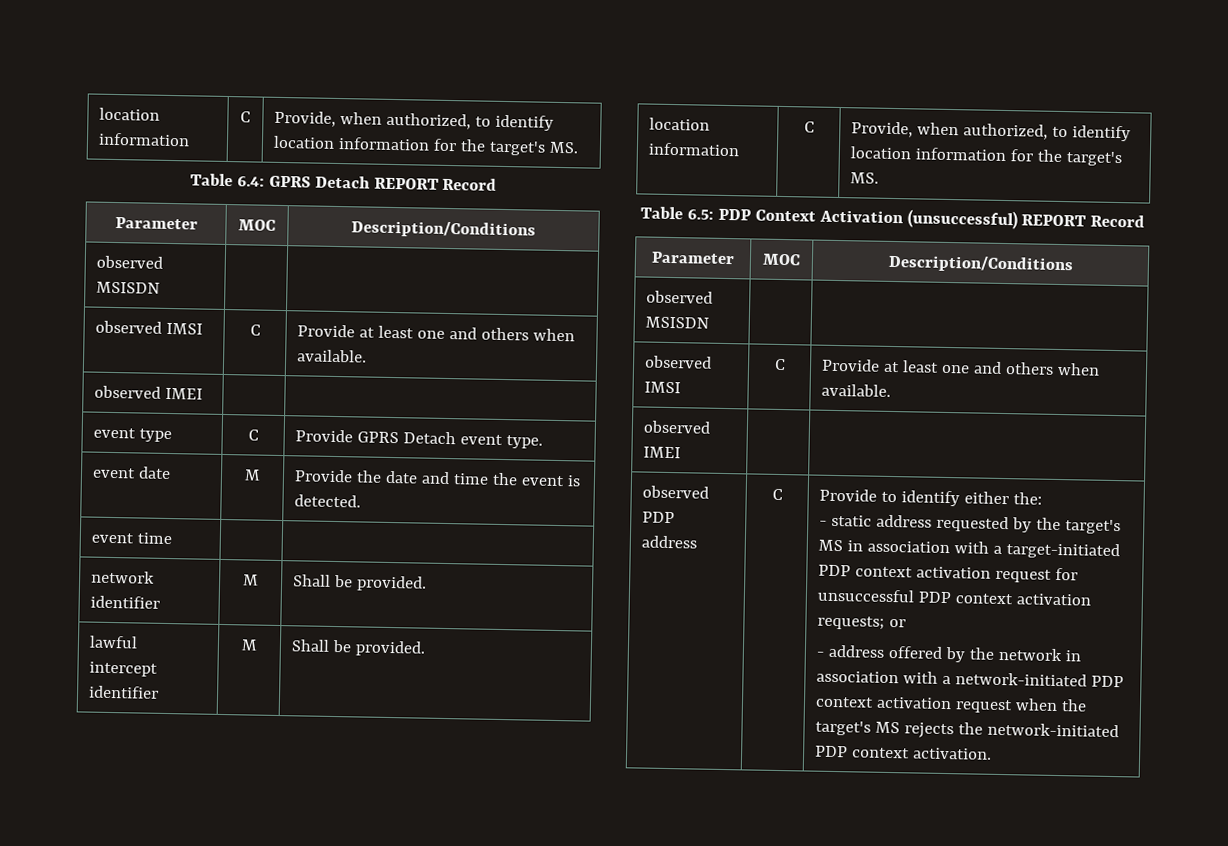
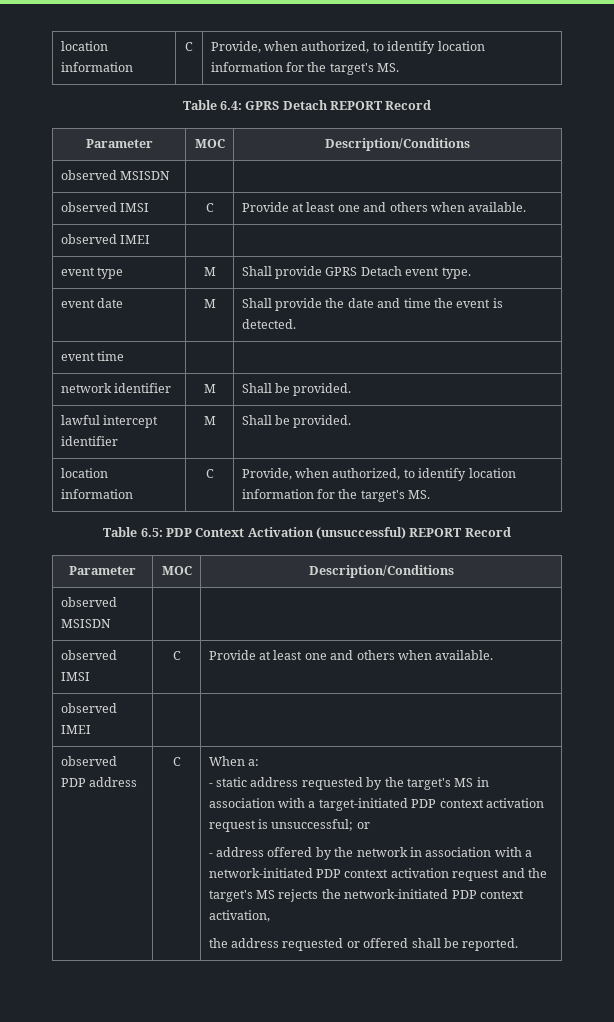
- event type | C | Provide GPRS Detach event type.
+ event type | M | Shall provide GPRS Detach event type.
- event date | M | Provide the date and time the event is detected.
+ event date | M | Shall provide the date and time the event is detected.
- Provide to identify either the:
+ When a:
- - static address requested by the target's MS in association with a target-initiated PDP context activation request for unsuccessful PDP context activation requests; or
+ - static address requested by the target's MS in association with a target-initiated PDP context activation request is unsuccessful; or
- - address offered by the network in association with a network-initiated PDP context activation request when the target's MS rejects the network-initiated PDP context activation.
+ - address offered by the network in association with a network-initiated PDP context activation request and the target's MS rejects the network-initiated PDP context activation,
+ the address requested or offered shall be reported.

